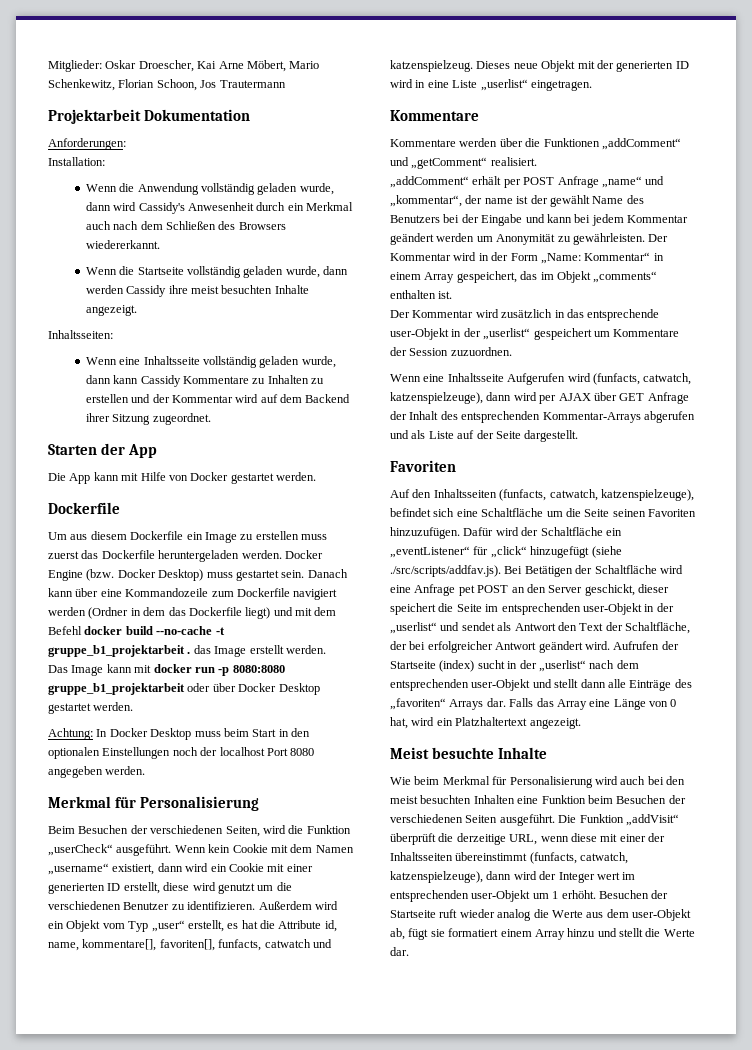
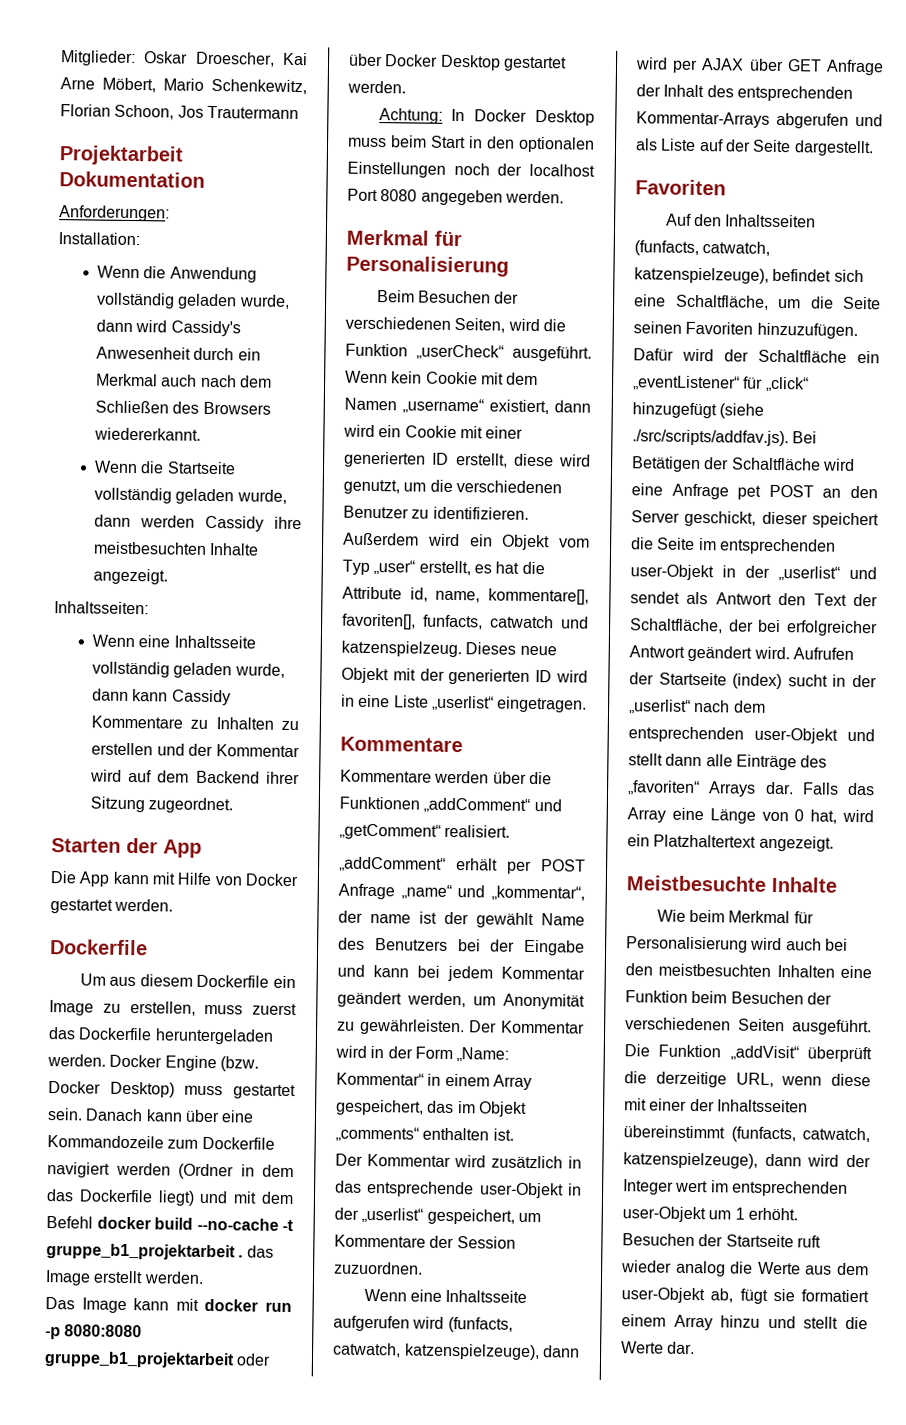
- Wenn die Startseite vollständig geladen wurde, dann werden Cassidy ihre meist besuchten Inhalte angezeigt.
+ Wenn die Startseite vollständig geladen wurde, dann werden Cassidy ihre meistbesuchten Inhalte angezeigt.
- Um aus diesem Dockerfile ein Image zu erstellen muss zuerst das Dockerfile heruntergeladen werden.
+ Um aus diesem Dockerfile ein Image zu erstellen, muss zuerst das Dockerfile heruntergeladen werden.
- Wenn kein Cookie mit dem Namen „username“ existiert, dann wird ein Cookie mit einer generierten ID erstellt, diese wird genutzt um die verschiedenen Benutzer zu identifizieren.
+ Wenn kein Cookie mit dem Namen „username“ existiert, dann wird ein Cookie mit einer generierten ID erstellt, diese wird genutzt, um die verschiedenen Benutzer zu identifizieren.
- „addComment“ erhält per POST Anfrage „name“ und „kommentar“, der name ist der gewählt Name des Benutzers bei der Eingabe und kann bei jedem Kommentar geändert werden um Anonymität zu gewährleisten.
+ „addComment“ erhält per POST Anfrage „name“ und „kommentar“, der name ist der gewählt Name des Benutzers bei der Eingabe und kann bei jedem Kommentar geändert werden, um Anonymität zu gewährleisten.
- Der Kommentar wird zusätzlich in das entsprechende user-Objekt in der „userlist“ gespeichert um Kommentare der Session zuzuordnen.
+ Der Kommentar wird zusätzlich in das entsprechende user-Objekt in der „userlist“ gespeichert, um Kommentare der Session zuzuordnen.
- Wenn eine Inhaltsseite Aufgerufen wird (funfacts, catwatch, katzenspielzeuge), dann wird per AJAX über GET Anfrage der Inhalt des entsprechenden Kommentar-Arrays abgerufen und als Liste auf der Seite dargestellt.
+ Wenn eine Inhaltsseite aufgerufen wird (funfacts, catwatch, katzenspielzeuge), dann wird per AJAX über GET Anfrage der Inhalt des entsprechenden Kommentar-Arrays abgerufen und als Liste auf der Seite dargestellt.
- Auf den Inhaltsseiten (funfacts, catwatch, katzenspielzeuge), befindet sich eine Schaltfläche um die Seite seinen Favoriten hinzuzufügen.
+ Auf den Inhaltsseiten (funfacts, catwatch, katzenspielzeuge), befindet sich eine Schaltfläche, um die Seite seinen Favoriten hinzuzufügen.
- Meist besuchte Inhalte
+ Meistbesuchte Inhalte
- Wie beim Merkmal für Personalisierung wird auch bei den meist besuchten Inhalten eine Funktion beim Besuchen der verschiedenen Seiten ausgeführt.
+ Wie beim Merkmal für Personalisierung wird auch bei den meistbesuchten Inhalten eine Funktion beim Besuchen der verschiedenen Seiten ausgeführt.

